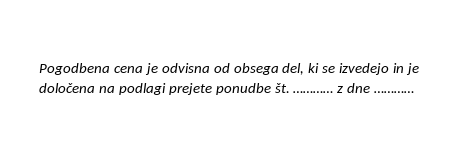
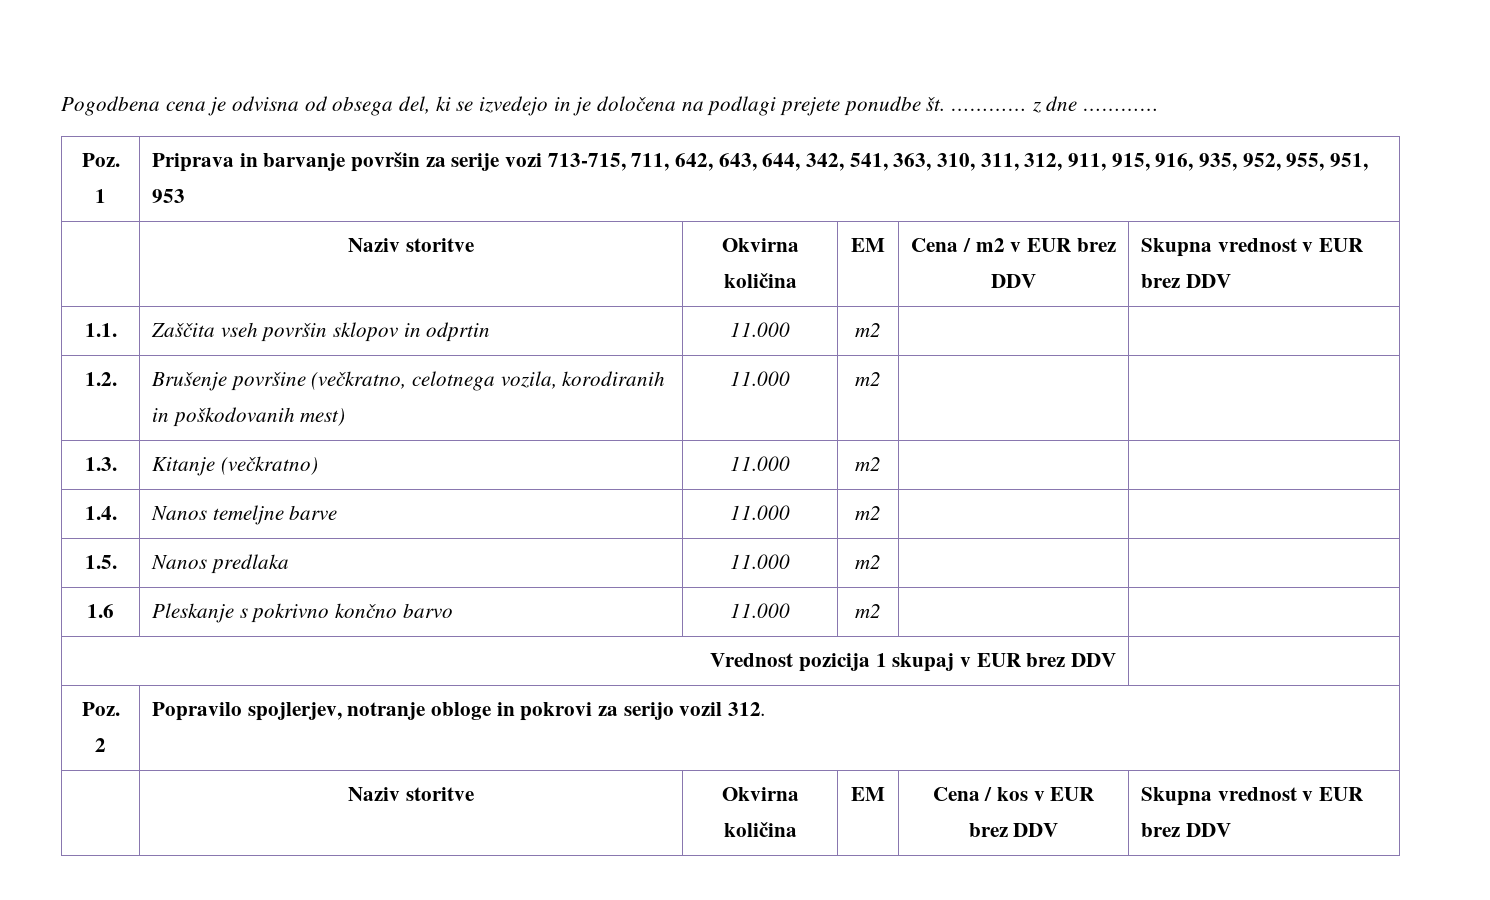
+ Poz. 1 | Priprava in barvanje površin za serije vozi 713-715, 711, 642, 643, 644, 342, 541, 363, 310, 311, 312, 911, 915, 916, 935, 952, 955, 951, 953
+ | Naziv storitve | Okvirna količina | EM | Cena / m2 v EUR brez DDV | Skupna vrednost v EUR brez DDV
+ 1.1. | Zaščita vseh površin sklopov in odprtin | 11.000 | m2 | |
+ 1.2. | Brušenje površine (večkratno, celotnega vozila, korodiranih in poškodovanih mest) | 11.000 | m2 | |
+ 1.3. | Kitanje (večkratno) | 11.000 | m2 | |
+ 1.4. | Nanos temeljne barve | 11.000 | m2 | |
+ 1.5. | Nanos predlaka | 11.000 | m2 | |
+ 1.6 | Pleskanje s pokrivno končno barvo | 11.000 | m2 | |
+ Vrednost pozicija 1 skupaj v EUR brez DDV |
+ Poz. 2 | Popravilo spojlerjev, notranje obloge in pokrovi za serijo vozil 312.
+ | Naziv storitve | Okvirna količina | EM | Cena / kos v EUR brez DDV | Skupna vrednost v EUR brez DDV

